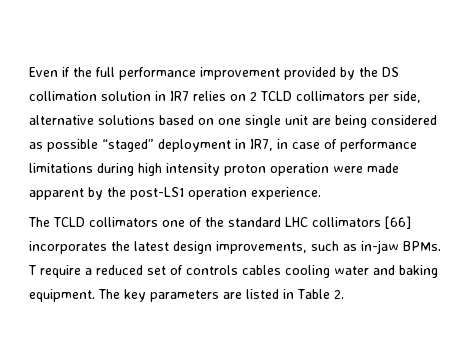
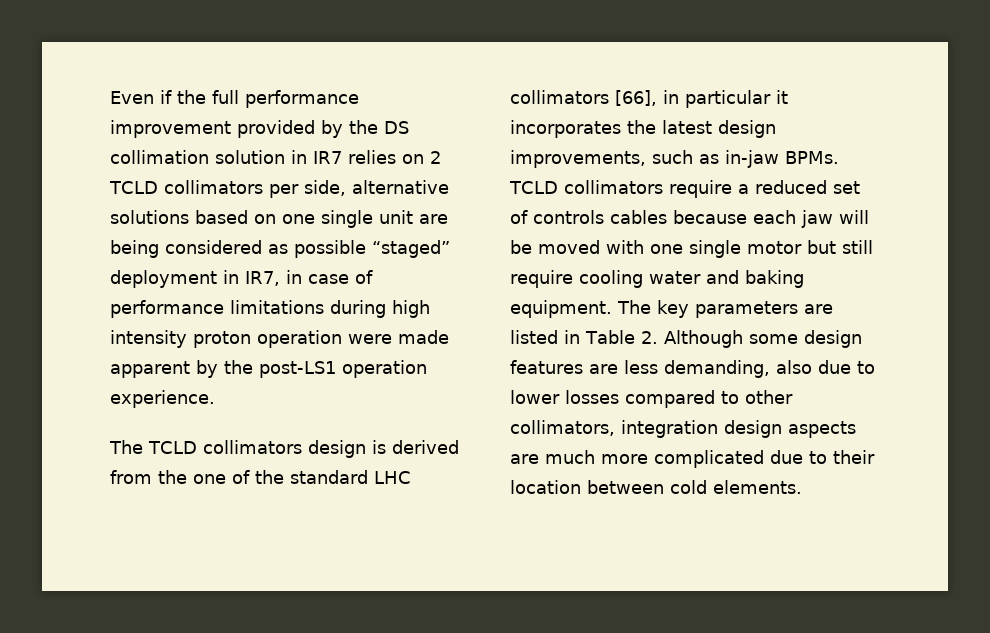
- The TCLD collimators one of the standard LHC collimators [66] incorporates the latest design improvements, such as in-jaw BPMs.
+ The TCLD collimators design is derived from the one of the standard LHC collimators [66], in particular it incorporates the latest design improvements, such as in-jaw BPMs.
- T require a reduced set of controls cables cooling water and baking equipment.
+ TCLD collimators require a reduced set of controls cables because each jaw will be moved with one single motor but still require cooling water and baking equipment.
- The key parameters are listed in Table 2.
+ The key parameters are listed in Table 2. Although some design features are less demanding, also due to lower losses compared to other collimators, integration design aspects are much more complicated due to their location between cold elements.

